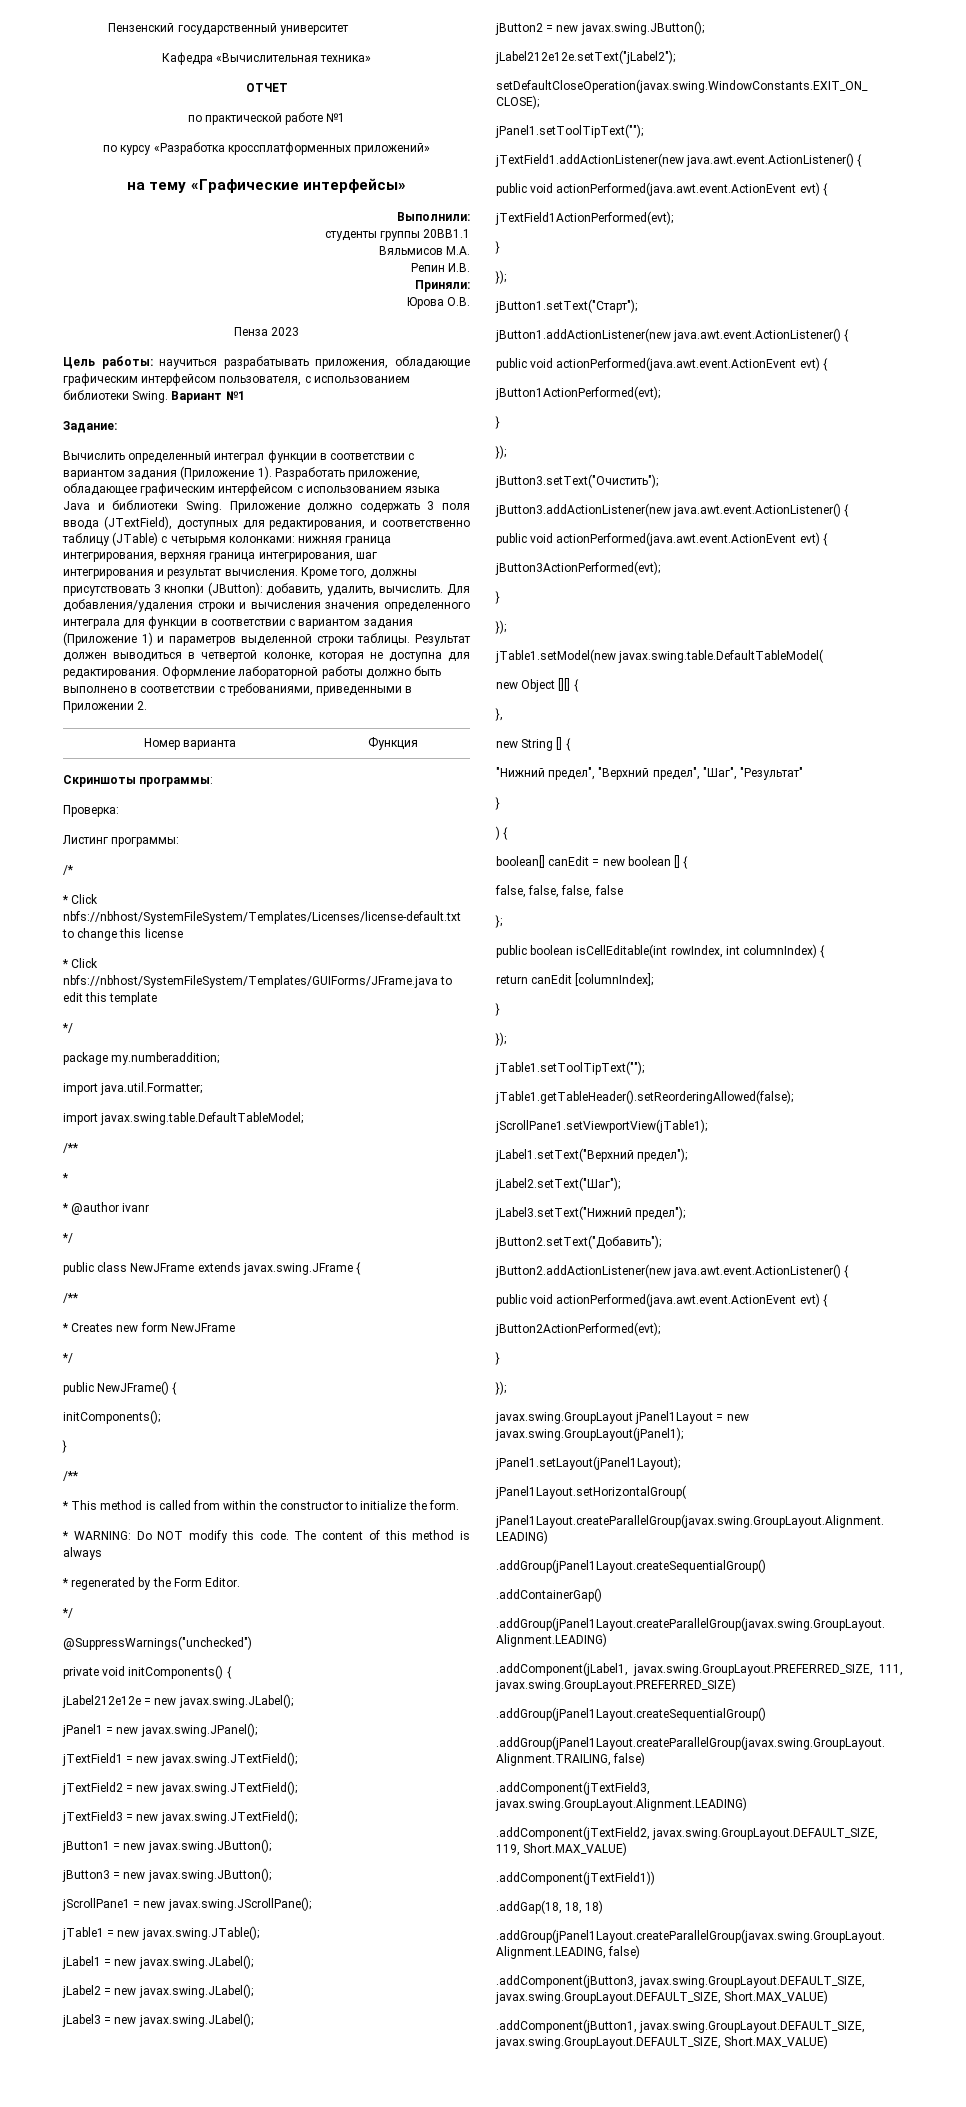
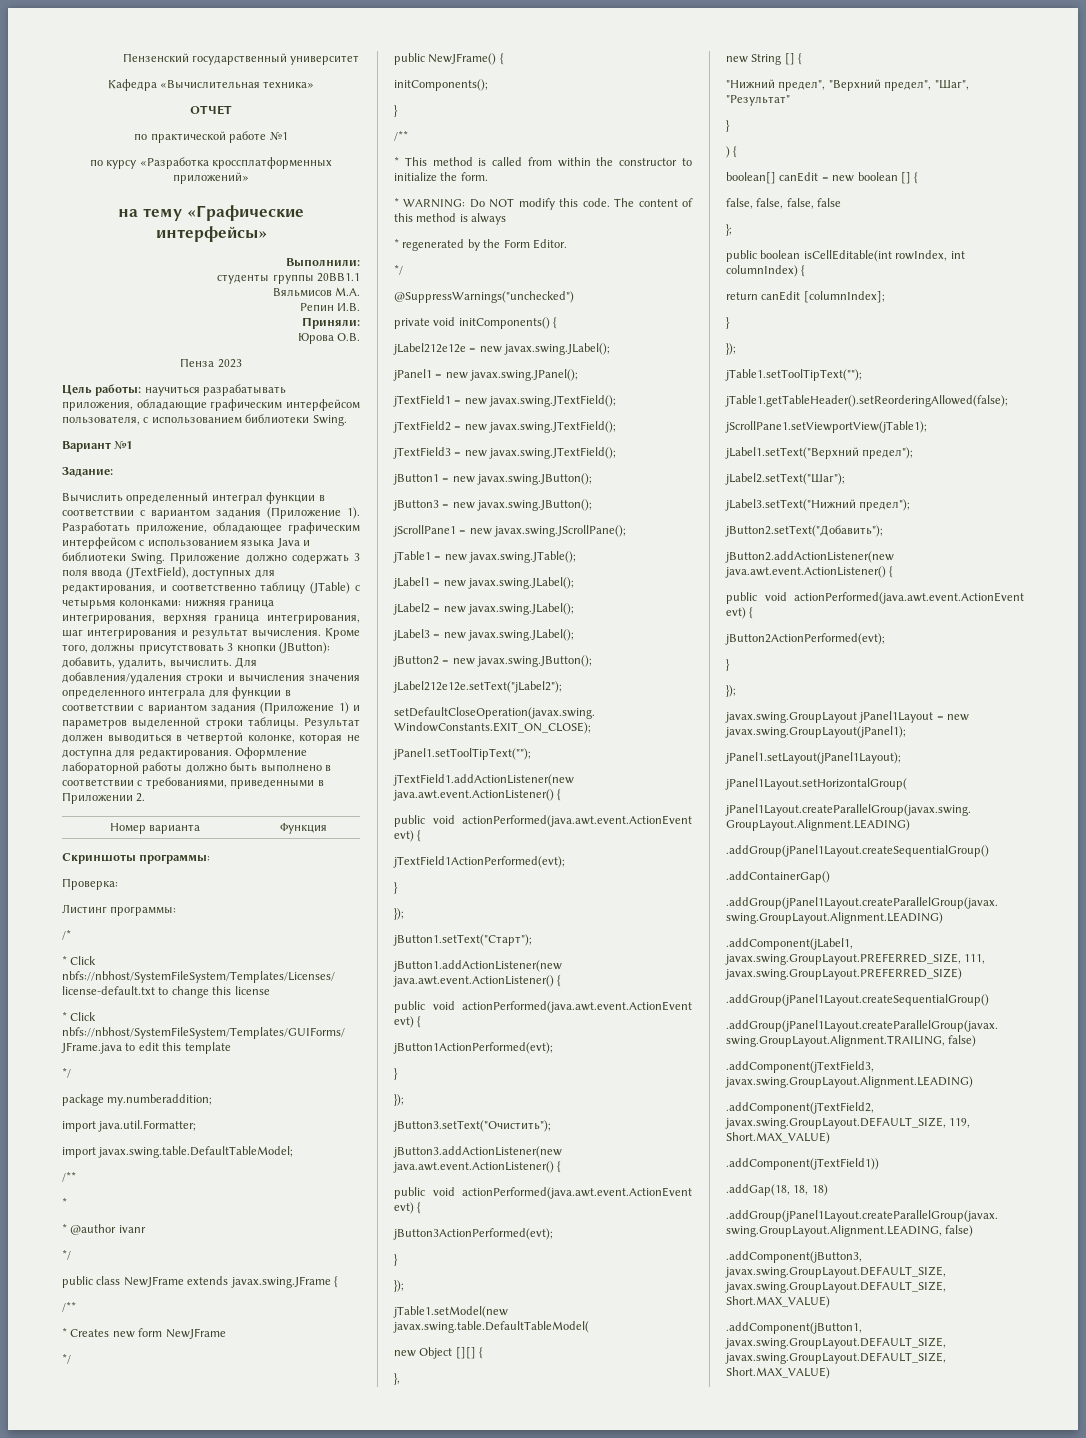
- Цель работы: научиться разрабатывать приложения, обладающие графическим интерфейсом пользователя, с использованием библиотеки Swing. Вариант №1
+ Цель работы: научиться разрабатывать приложения, обладающие графическим интерфейсом пользователя, с использованием библиотеки Swing.
+ Вариант №1

